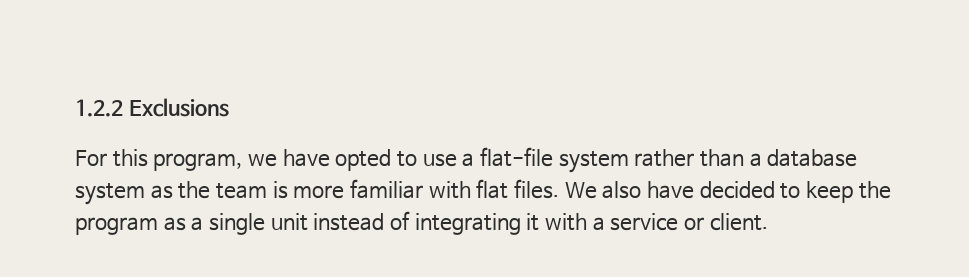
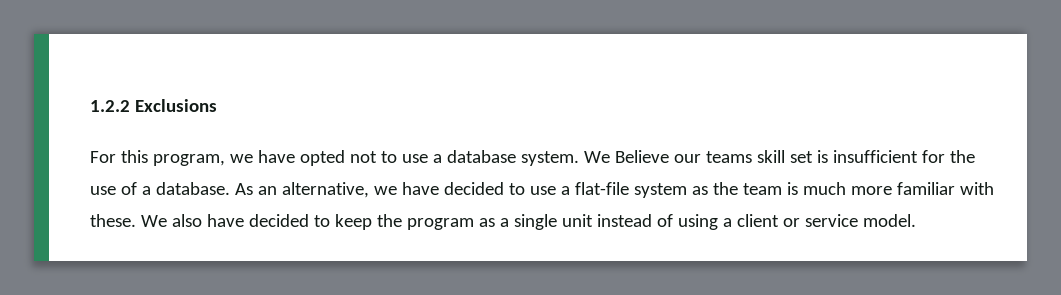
- For this program, we have opted to use a flat-file system rather than a database system as the team is more familiar with flat files.
+ For this program, we have opted not to use a database system. We Believe our teams skill set is insufficient for the use of a database. As an alternative, we have decided to use a flat-file system as the team is much more familiar with these.
- We also have decided to keep the program as a single unit instead of integrating it with a service or client.
+ We also have decided to keep the program as a single unit instead of using a client or service model.

